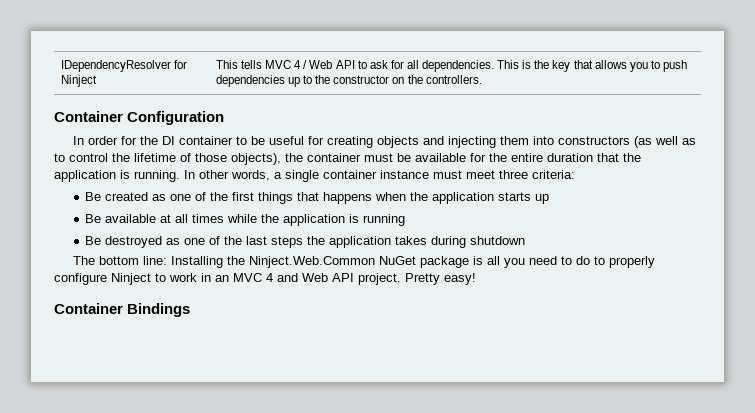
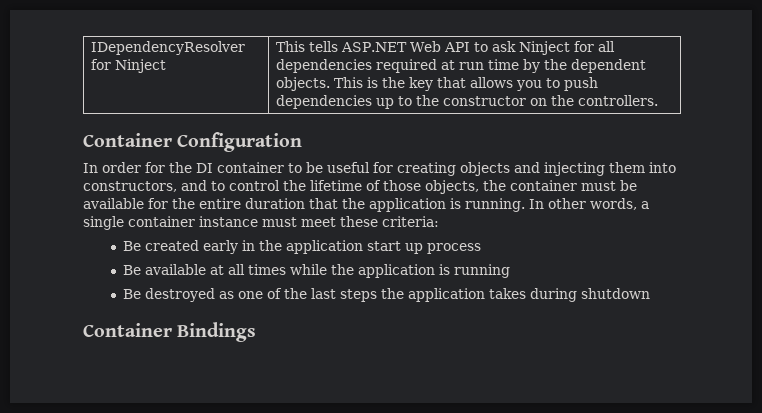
- IDependencyResolver for Ninject | This tells MVC 4 / Web API to ask for all dependencies. This is the key that allows you to push dependencies up to the constructor on the controllers.
+ IDependencyResolver for Ninject | This tells ASP.NET Web API to ask Ninject for all dependencies required at run time by the dependent objects. This is the key that allows you to push dependencies up to the constructor on the controllers.
- In order for the DI container to be useful for creating objects and injecting them into constructors (as well as to control the lifetime of those objects), the container must be available for the entire duration that the application is running.
+ In order for the DI container to be useful for creating objects and injecting them into constructors, and to control the lifetime of those objects, the container must be available for the entire duration that the application is running.
- In other words, a single container instance must meet three criteria:
+ In other words, a single container instance must meet these criteria:
- Be created as one of the first things that happens when the application starts up
+ Be created early in the application start up process
- The bottom line: Installing the Ninject.Web.Common NuGet package is all you need to do to properly configure Ninject to work in an MVC 4 and Web API project. Pretty easy!

